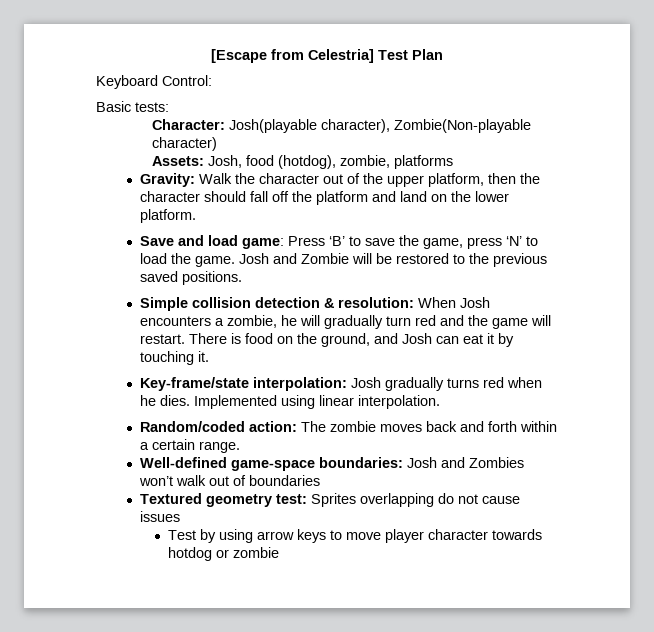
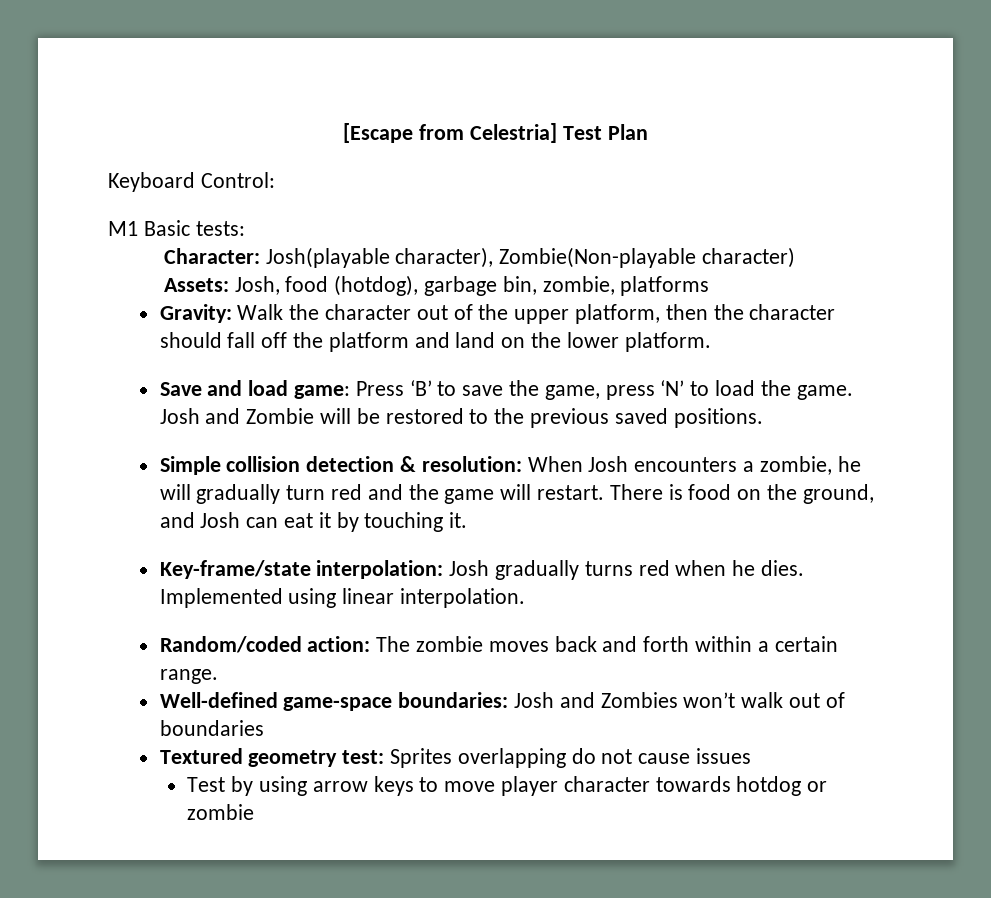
- Basic tests:
+ M1 Basic tests:
- Assets: Josh, food (hotdog), zombie, platforms
+ Assets: Josh, food (hotdog), garbage bin, zombie, platforms

